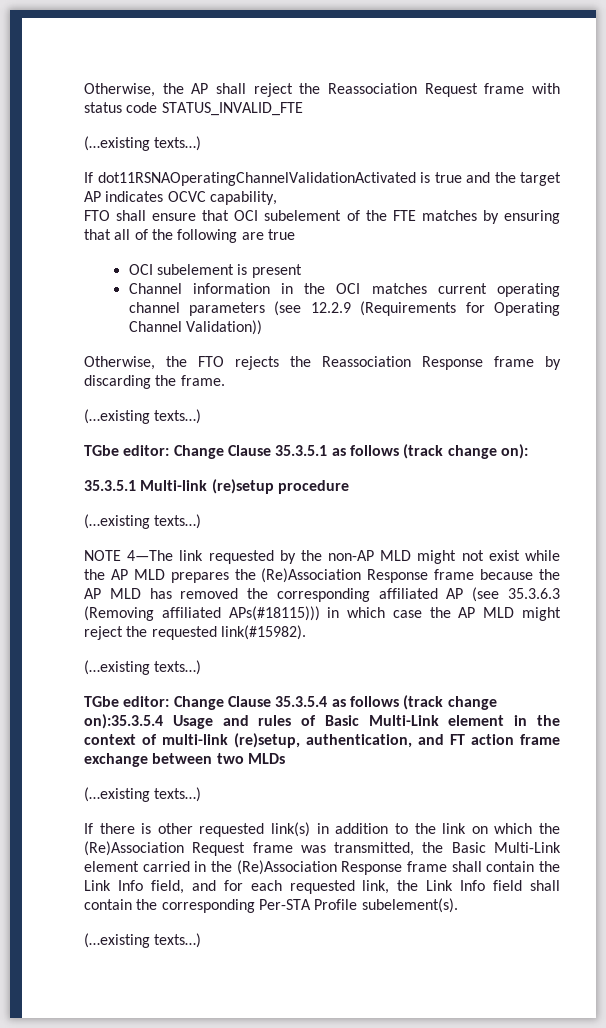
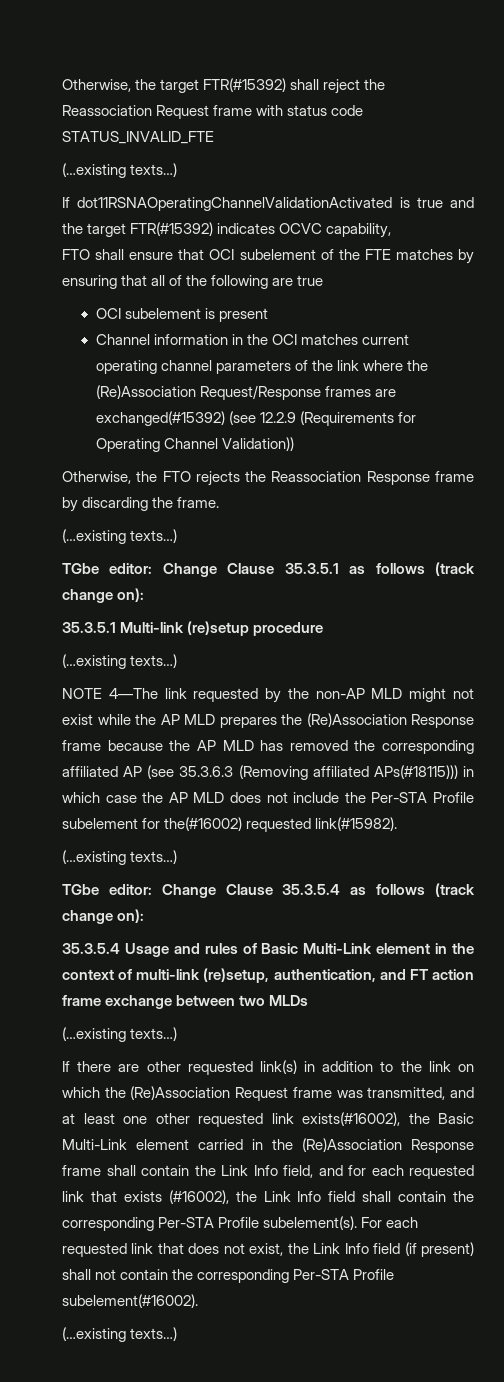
- Otherwise, the AP shall reject the Reassociation Request frame with status code STATUS_INVALID_FTE
+ Otherwise, the target FTR(#15392) shall reject the Reassociation Request frame with status code STATUS_INVALID_FTE
- If dot11RSNAOperatingChannelValidationActivated is true and the target AP indicates OCVC capability,
+ If dot11RSNAOperatingChannelValidationActivated is true and the target FTR(#15392) indicates OCVC capability,
- Channel information in the OCI matches current operating channel parameters (see 12.2.9 (Requirements for Operating Channel Validation))
+ Channel information in the OCI matches current operating channel parameters of the link where the (Re)Association Request/Response frames are exchanged(#15392) (see 12.2.9 (Requirements for Operating Channel Validation))
- NOTE 4—The link requested by the non-AP MLD might not exist while the AP MLD prepares the (Re)Association Response frame because the AP MLD has removed the corresponding affiliated AP (see 35.3.6.3 (Removing affiliated APs(#18115))) in which case the AP MLD might reject the requested link(#15982).
+ NOTE 4—The link requested by the non-AP MLD might not exist while the AP MLD prepares the (Re)Association Response frame because the AP MLD has removed the corresponding affiliated AP (see 35.3.6.3 (Removing affiliated APs(#18115))) in which case the AP MLD does not include the Per-STA Profile subelement for the(#16002) requested link(#15982).
- TGbe editor: Change Clause 35.3.5.4 as follows (track change on):35.3.5.4 Usage and rules of Basic Multi-Link element in the context of multi-link (re)setup, authentication, and FT action frame exchange between two MLDs
+ TGbe editor: Change Clause 35.3.5.4 as follows (track change on):
+ 35.3.5.4 Usage and rules of Basic Multi-Link element in the context of multi-link (re)setup, authentication, and FT action frame exchange between two MLDs
- If there is other requested link(s) in addition to the link on which the (Re)Association Request frame was transmitted, the Basic Multi-Link element carried in the (Re)Association Response frame shall contain the Link Info field, and for each requested link, the Link Info field shall contain the corresponding Per-STA Profile subelement(s).
+ If there are other requested link(s) in addition to the link on which the (Re)Association Request frame was transmitted, and at least one other requested link exists(#16002), the Basic Multi-Link element carried in the (Re)Association Response frame shall contain the Link Info field, and for each requested link that exists (#16002), the Link Info field shall contain the corresponding Per-STA Profile subelement(s). For each requested link that does not exist, the Link Info field (if present) shall not contain the corresponding Per-STA Profile subelement(#16002).

